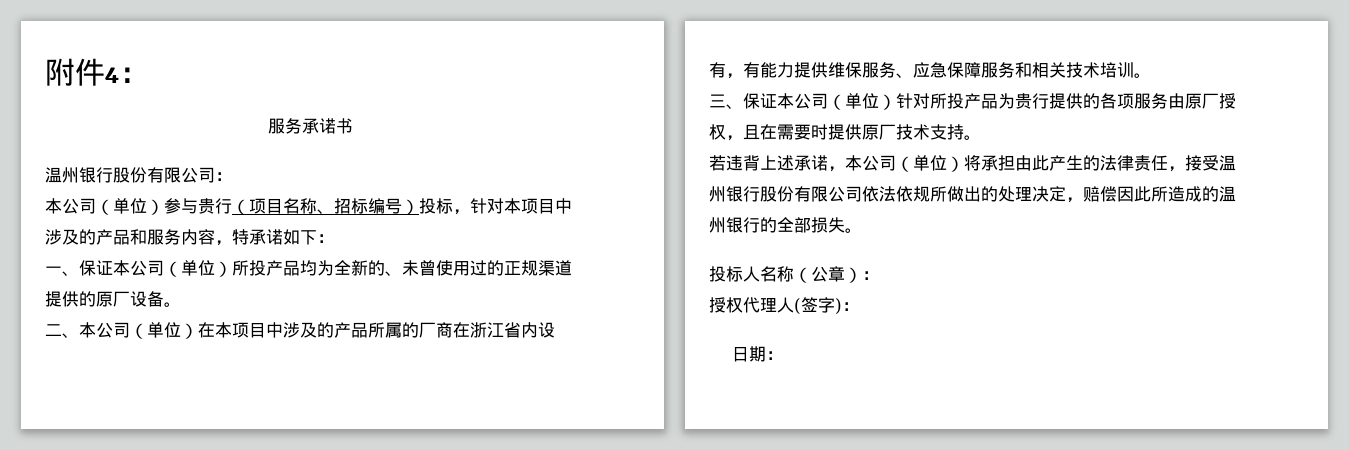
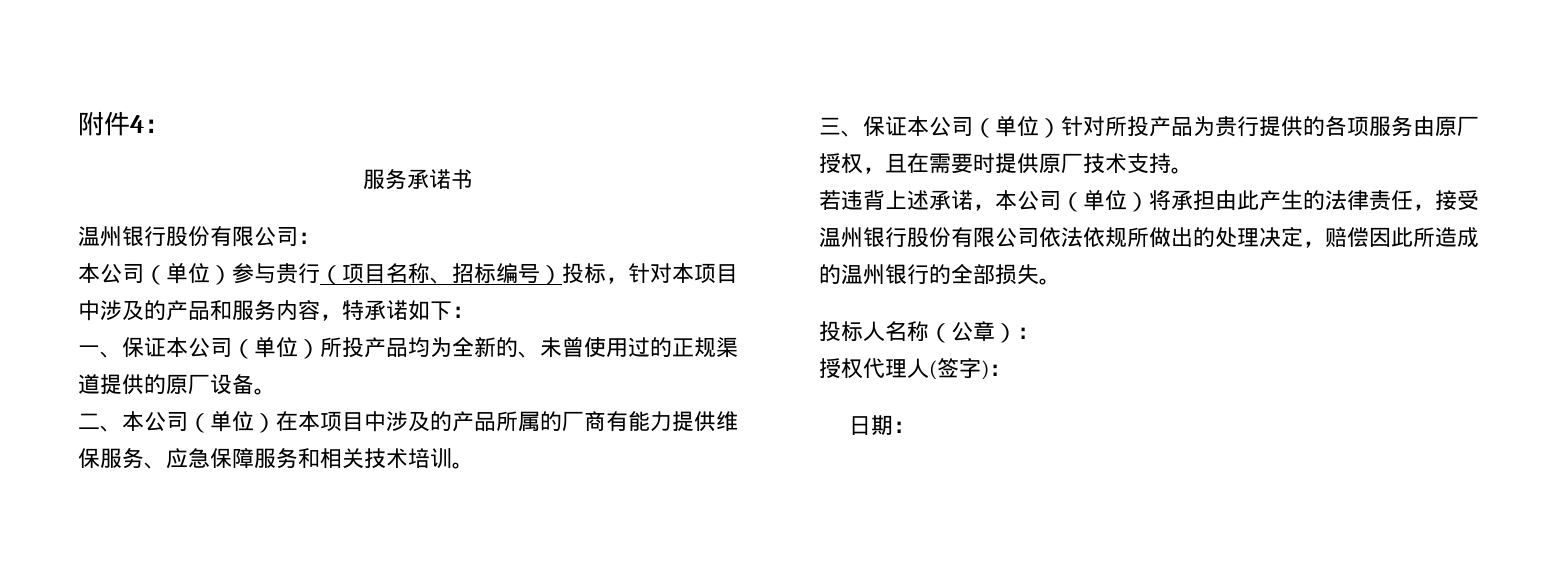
- 二、本公司（单位）在本项目中涉及的产品所属的厂商在浙江省内设有，有能力提供维保服务、应急保障服务和相关技术培训。
+ 二、本公司（单位）在本项目中涉及的产品所属的厂商有能力提供维保服务、应急保障服务和相关技术培训。

